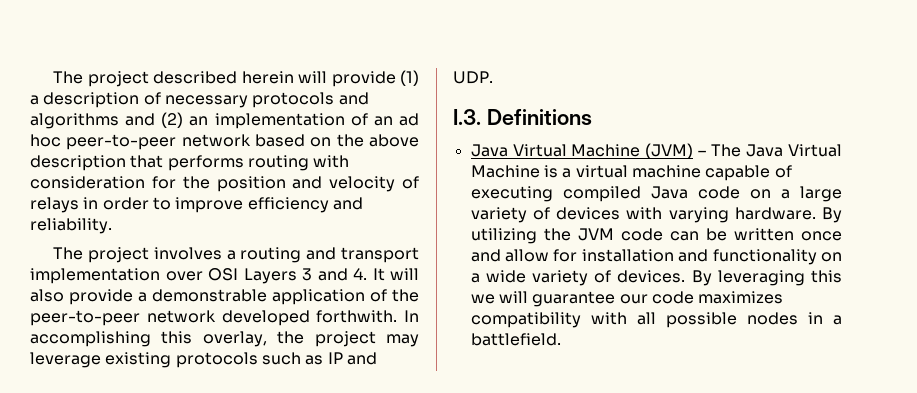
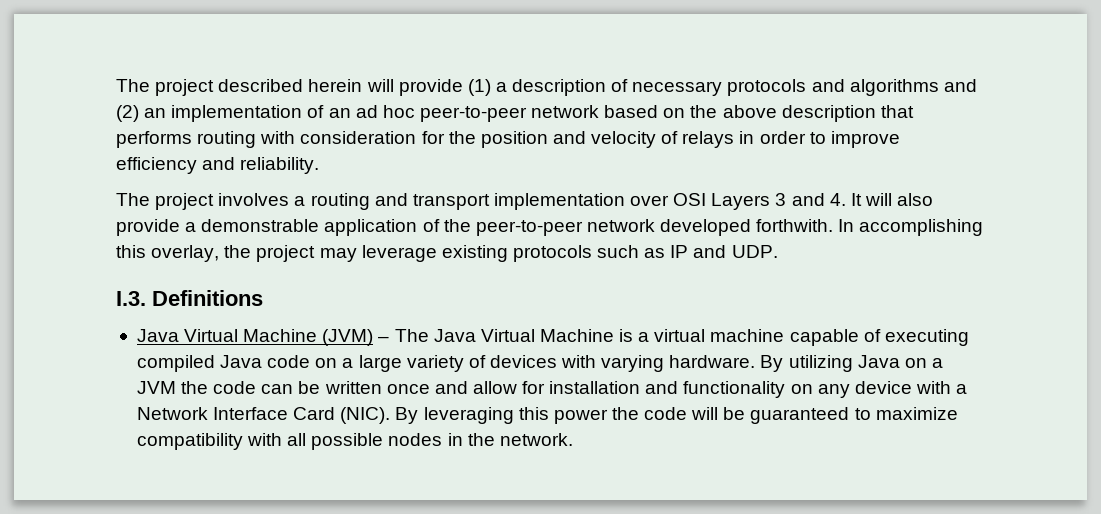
- By utilizing the JVM code can be written once and allow for installation and functionality on a wide variety of devices. By leveraging this we will guarantee our code maximizes compatibility with all possible nodes in a battlefield.
+ By utilizing Java on a JVM the code can be written once and allow for installation and functionality on any device with a Network Interface Card (NIC). By leveraging this power the code will be guaranteed to maximize compatibility with all possible nodes in the network.

